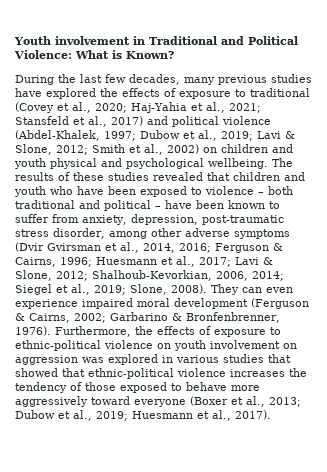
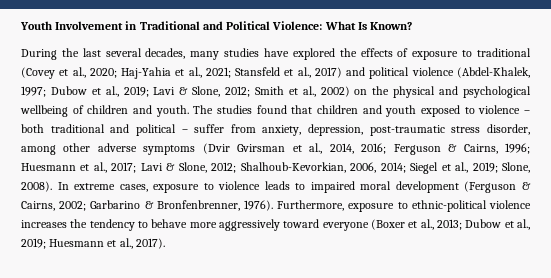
- Youth involvement in Traditional and Political Violence: What is Known?
+ Youth Involvement in Traditional and Political Violence: What Is Known?
- During the last few decades, many previous studies have explored the effects of exposure to traditional (Covey et al., 2020;
+ During the last several decades, many studies have explored the effects of exposure to traditional (Covey et al., 2020;
- Smith et al., 2002) on children and youth physical and psychological wellbeing. The results of these studies revealed that children and youth who have been exposed to violence – both traditional and political – have been known to suffer from anxiety, depression, post-traumatic stress disorder, among other adverse symptoms (Dvir Gvirsman et al., 2014, 2016;
+ Smith et al., 2002) on the physical and psychological wellbeing of children and youth. The studies found that children and youth exposed to violence – both traditional and political – suffer from anxiety, depression, post-traumatic stress disorder, among other adverse symptoms (Dvir Gvirsman et al., 2014, 2016;
- They can even experience impaired moral development (Ferguson & Cairns, 2002; Garbarino & Bronfenbrenner, 1976).
+ In extreme cases, exposure to violence leads to impaired moral development (Ferguson & Cairns, 2002; Garbarino & Bronfenbrenner, 1976).
- Furthermore, the effects of exposure to ethnic-political violence on youth involvement on aggression was explored in various studies that showed that ethnic-political violence increases the tendency of those exposed to behave more aggressively toward everyone (Boxer et al., 2013; Dubow et al., 2019; Huesmann et al., 2017).
+ Furthermore, exposure to ethnic-political violence increases the tendency to behave more aggressively toward everyone (Boxer et al., 2013; Dubow et al., 2019; Huesmann et al., 2017).

